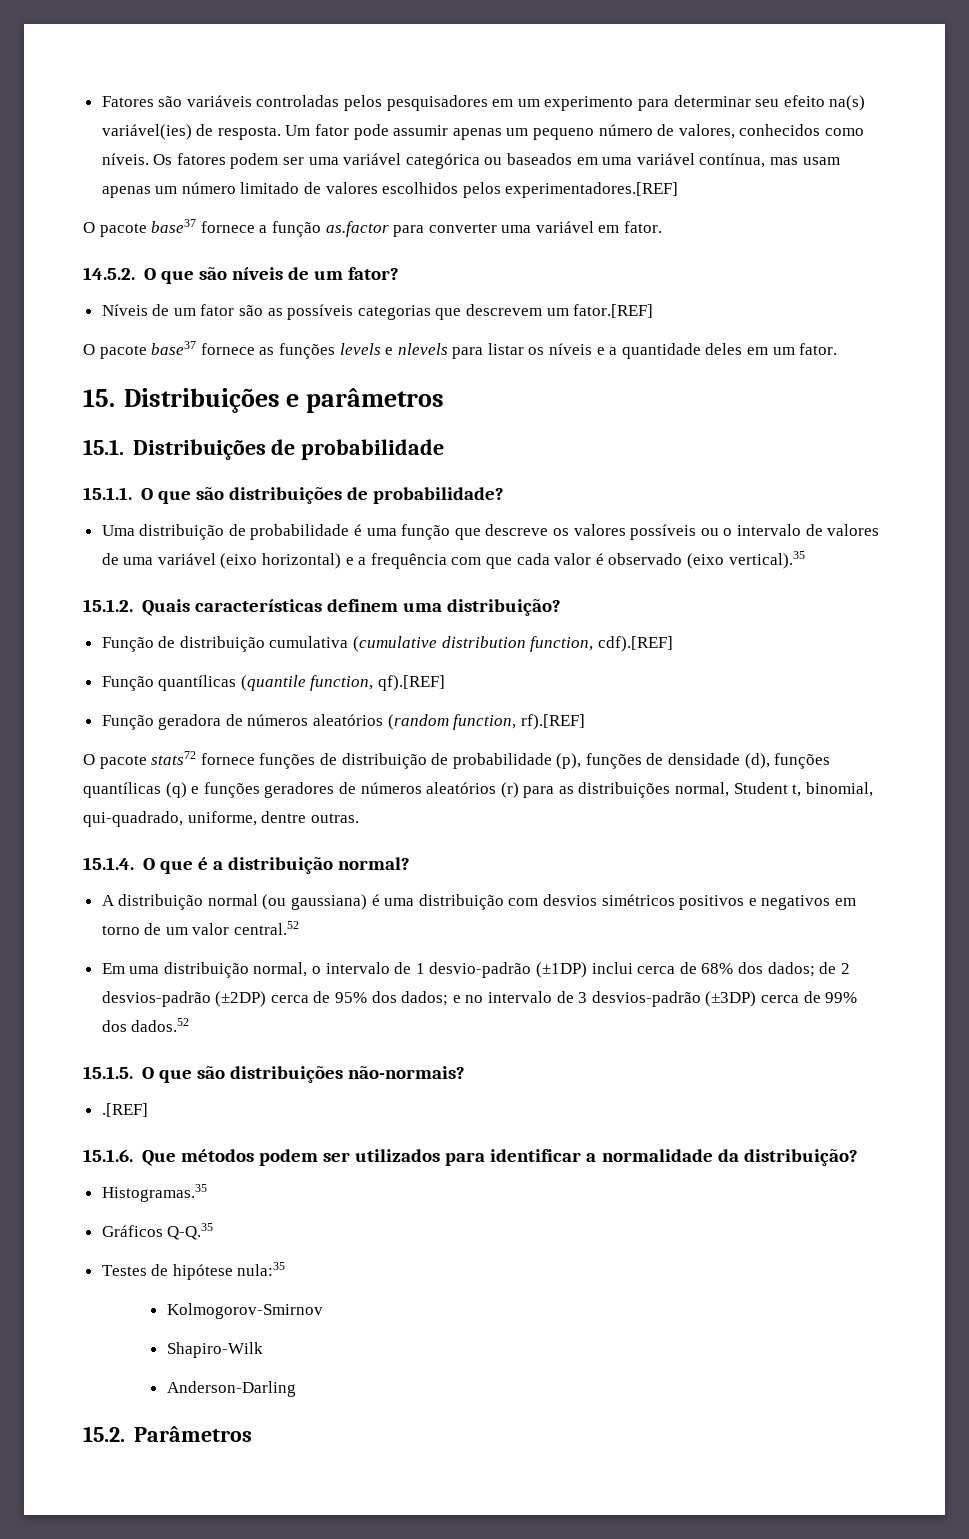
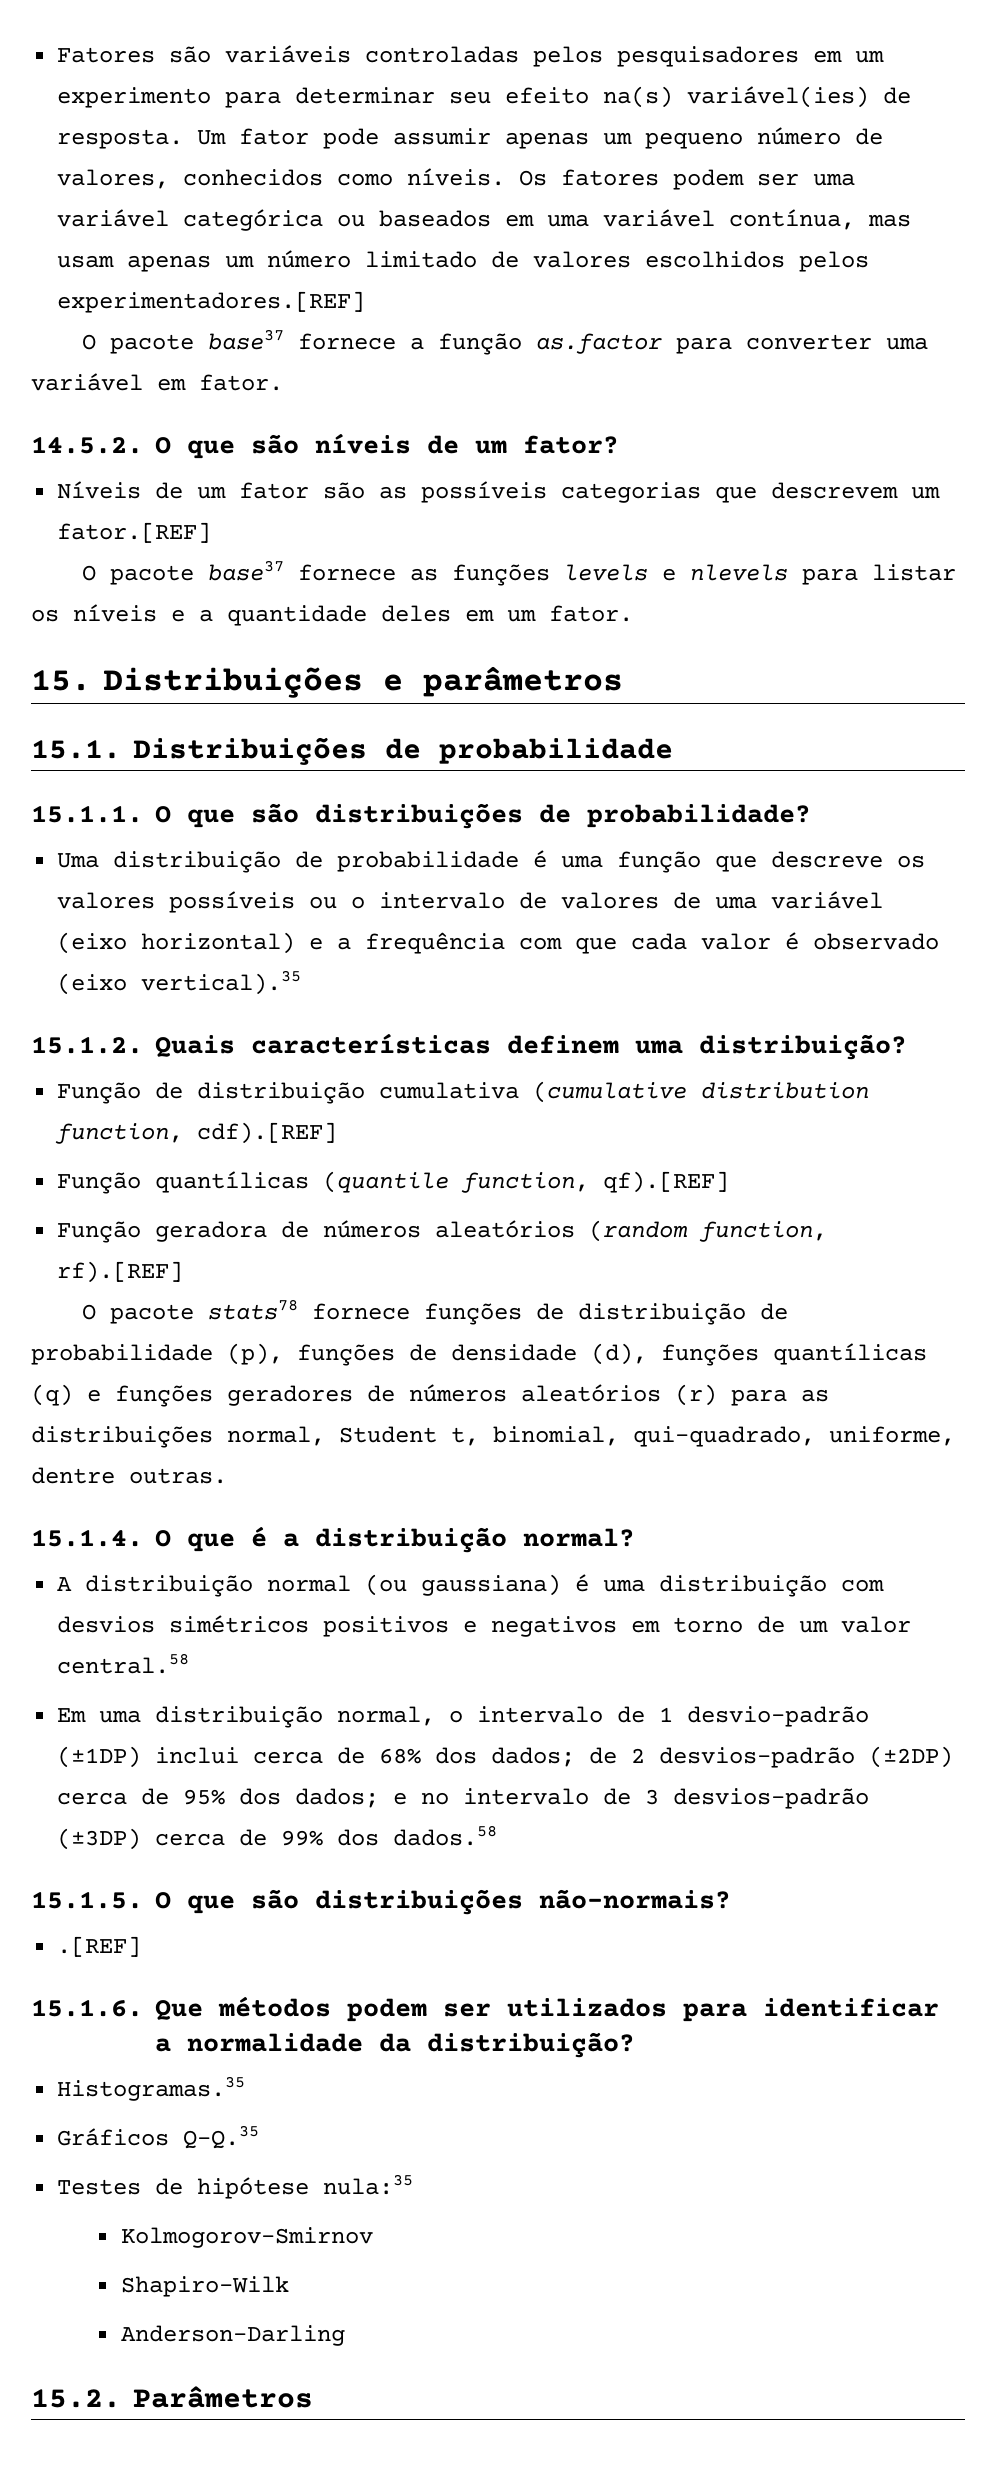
- O pacote stats72 fornece funções de distribuição de probabilidade (p), funções de densidade (d), funções quantílicas (q) e funções geradores de números aleatórios (r) para as distribuições normal, Student t, binomial, qui-quadrado, uniforme, dentre outras.
+ O pacote stats78 fornece funções de distribuição de probabilidade (p), funções de densidade (d), funções quantílicas (q) e funções geradores de números aleatórios (r) para as distribuições normal, Student t, binomial, qui-quadrado, uniforme, dentre outras.
- A distribuição normal (ou gaussiana) é uma distribuição com desvios simétricos positivos e negativos em torno de um valor central.52
+ A distribuição normal (ou gaussiana) é uma distribuição com desvios simétricos positivos e negativos em torno de um valor central.58
- Em uma distribuição normal, o intervalo de 1 desvio-padrão (±1DP) inclui cerca de 68% dos dados; de 2 desvios-padrão (±2DP) cerca de 95% dos dados; e no intervalo de 3 desvios-padrão (±3DP) cerca de 99% dos dados.52
+ Em uma distribuição normal, o intervalo de 1 desvio-padrão (±1DP) inclui cerca de 68% dos dados; de 2 desvios-padrão (±2DP) cerca de 95% dos dados; e no intervalo de 3 desvios-padrão (±3DP) cerca de 99% dos dados.58

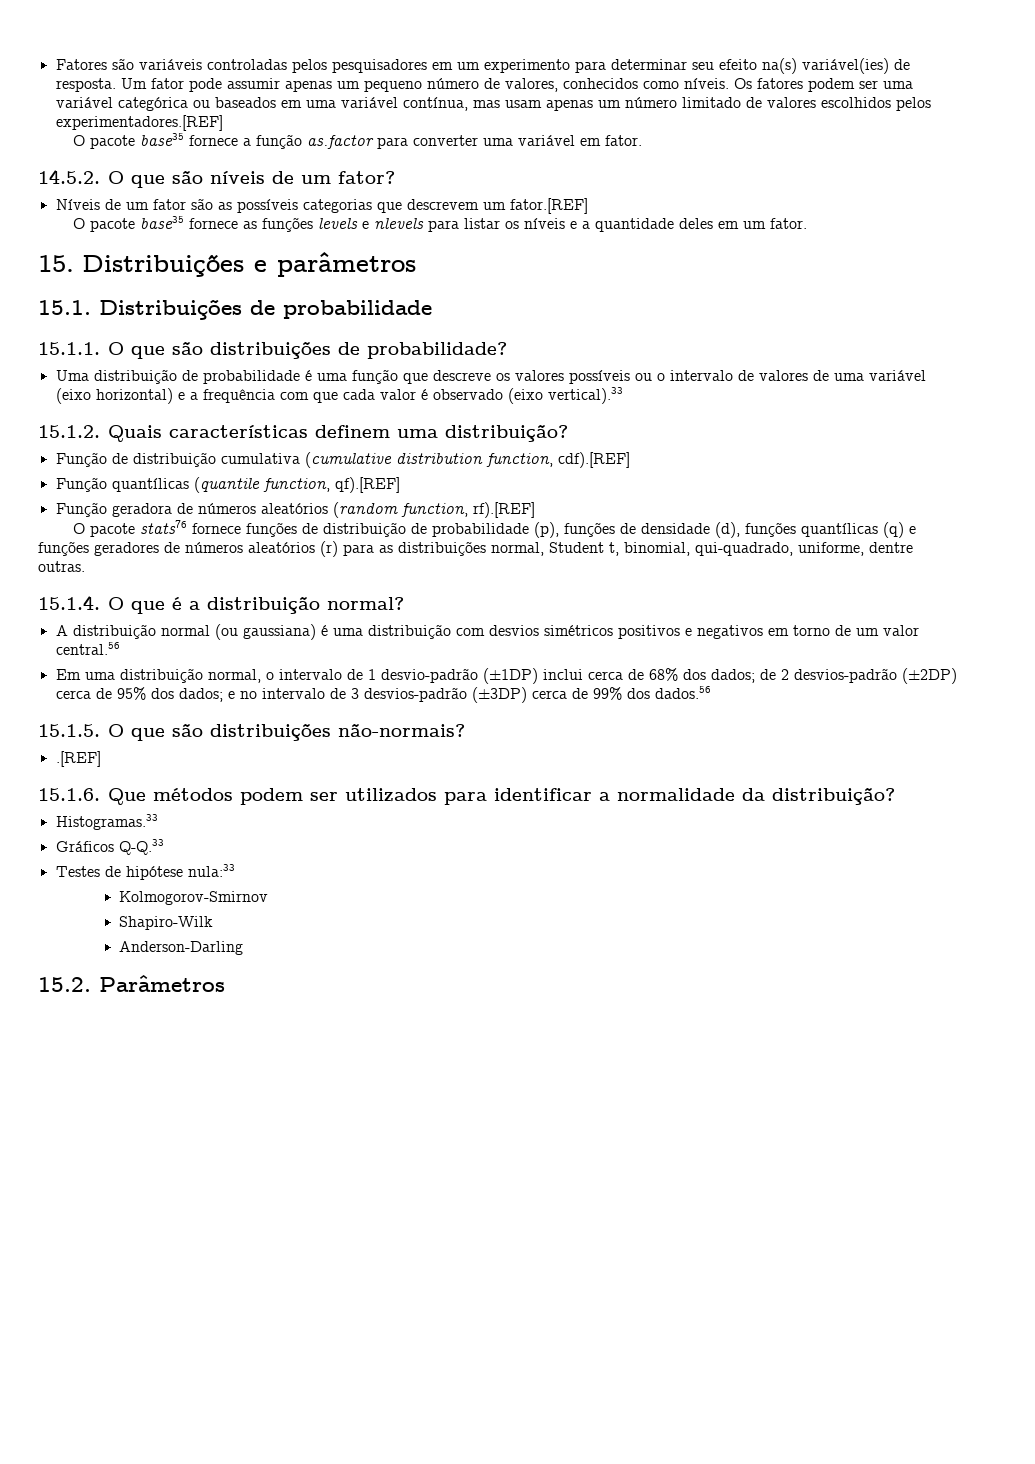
- O pacote base37 fornece a função as.factor para converter uma variável em fator.
+ O pacote base35 fornece a função as.factor para converter uma variável em fator.
- O pacote base37 fornece as funções levels e nlevels para listar os níveis e a quantidade deles em um fator.
+ O pacote base35 fornece as funções levels e nlevels para listar os níveis e a quantidade deles em um fator.
- Uma distribuição de probabilidade é uma função que descreve os valores possíveis ou o intervalo de valores de uma variável (eixo horizontal) e a frequência com que cada valor é observado (eixo vertical).35
+ Uma distribuição de probabilidade é uma função que descreve os valores possíveis ou o intervalo de valores de uma variável (eixo horizontal) e a frequência com que cada valor é observado (eixo vertical).33
- O pacote stats78 fornece funções de distribuição de probabilidade (p), funções de densidade (d), funções quantílicas (q) e funções geradores de números aleatórios (r) para as distribuições normal, Student t, binomial, qui-quadrado, uniforme, dentre outras.
+ O pacote stats76 fornece funções de distribuição de probabilidade (p), funções de densidade (d), funções quantílicas (q) e funções geradores de números aleatórios (r) para as distribuições normal, Student t, binomial, qui-quadrado, uniforme, dentre outras.
- A distribuição normal (ou gaussiana) é uma distribuição com desvios simétricos positivos e negativos em torno de um valor central.58
+ A distribuição normal (ou gaussiana) é uma distribuição com desvios simétricos positivos e negativos em torno de um valor central.56
- Em uma distribuição normal, o intervalo de 1 desvio-padrão (±1DP) inclui cerca de 68% dos dados; de 2 desvios-padrão (±2DP) cerca de 95% dos dados; e no intervalo de 3 desvios-padrão (±3DP) cerca de 99% dos dados.58
+ Em uma distribuição normal, o intervalo de 1 desvio-padrão (±1DP) inclui cerca de 68% dos dados; de 2 desvios-padrão (±2DP) cerca de 95% dos dados; e no intervalo de 3 desvios-padrão (±3DP) cerca de 99% dos dados.56
- Histogramas.35
+ Histogramas.33
- Gráficos Q-Q.35
+ Gráficos Q-Q.33
- Testes de hipótese nula:35
+ Testes de hipótese nula:33

